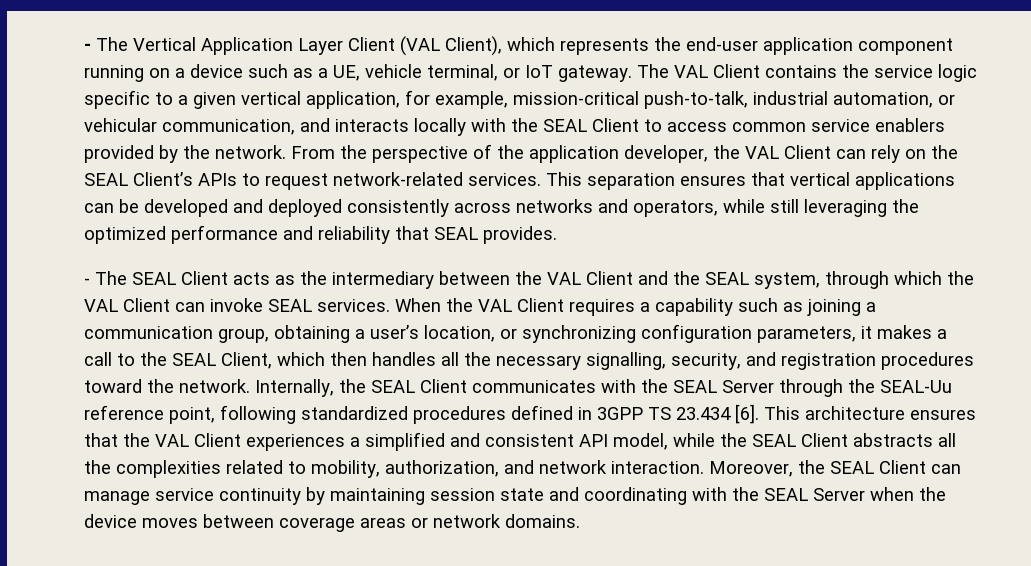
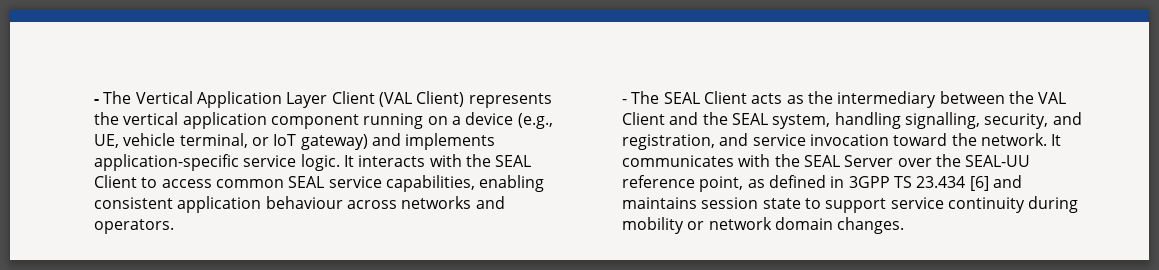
- - The Vertical Application Layer Client (VAL Client), which represents the end-user application component running on a device such as a UE, vehicle terminal, or IoT gateway. The VAL Client contains the service logic specific to a given vertical application, for example, mission-critical push-to-talk, industrial automation, or vehicular communication, and interacts locally with the SEAL Client to access common service enablers provided by the network. From the perspective of the application developer, the VAL Client can rely on the SEAL Client’s APIs to request network-related services. This separation ensures that vertical applications can be developed and deployed consistently across networks and operators, while still leveraging the optimized performance and reliability that SEAL provides.
+ - The Vertical Application Layer Client (VAL Client) represents the vertical application component running on a device (e.g., UE, vehicle terminal, or IoT gateway) and implements application-specific service logic. It interacts with the SEAL Client to access common SEAL service capabilities, enabling consistent application behaviour across networks and operators.
- - The SEAL Client acts as the intermediary between the VAL Client and the SEAL system, through which the VAL Client can invoke SEAL services. When the VAL Client requires a capability such as joining a communication group, obtaining a user’s location, or synchronizing configuration parameters, it makes a call to the SEAL Client, which then handles all the necessary signalling, security, and registration procedures toward the network. Internally, the SEAL Client communicates with the SEAL Server through the SEAL-Uu reference point, following standardized procedures defined in 3GPP TS 23.434 [6]. This architecture ensures that the VAL Client experiences a simplified and consistent API model, while the SEAL Client abstracts all the complexities related to mobility, authorization, and network interaction. Moreover, the SEAL Client can manage service continuity by maintaining session state and coordinating with the SEAL Server when the device moves between coverage areas or network domains.
+ - The SEAL Client acts as the intermediary between the VAL Client and the SEAL system, handling signalling, security, and registration, and service invocation toward the network. It communicates with the SEAL Server over the SEAL-UU reference point, as defined in 3GPP TS 23.434 [6] and maintains session state to support service continuity during mobility or network domain changes.

